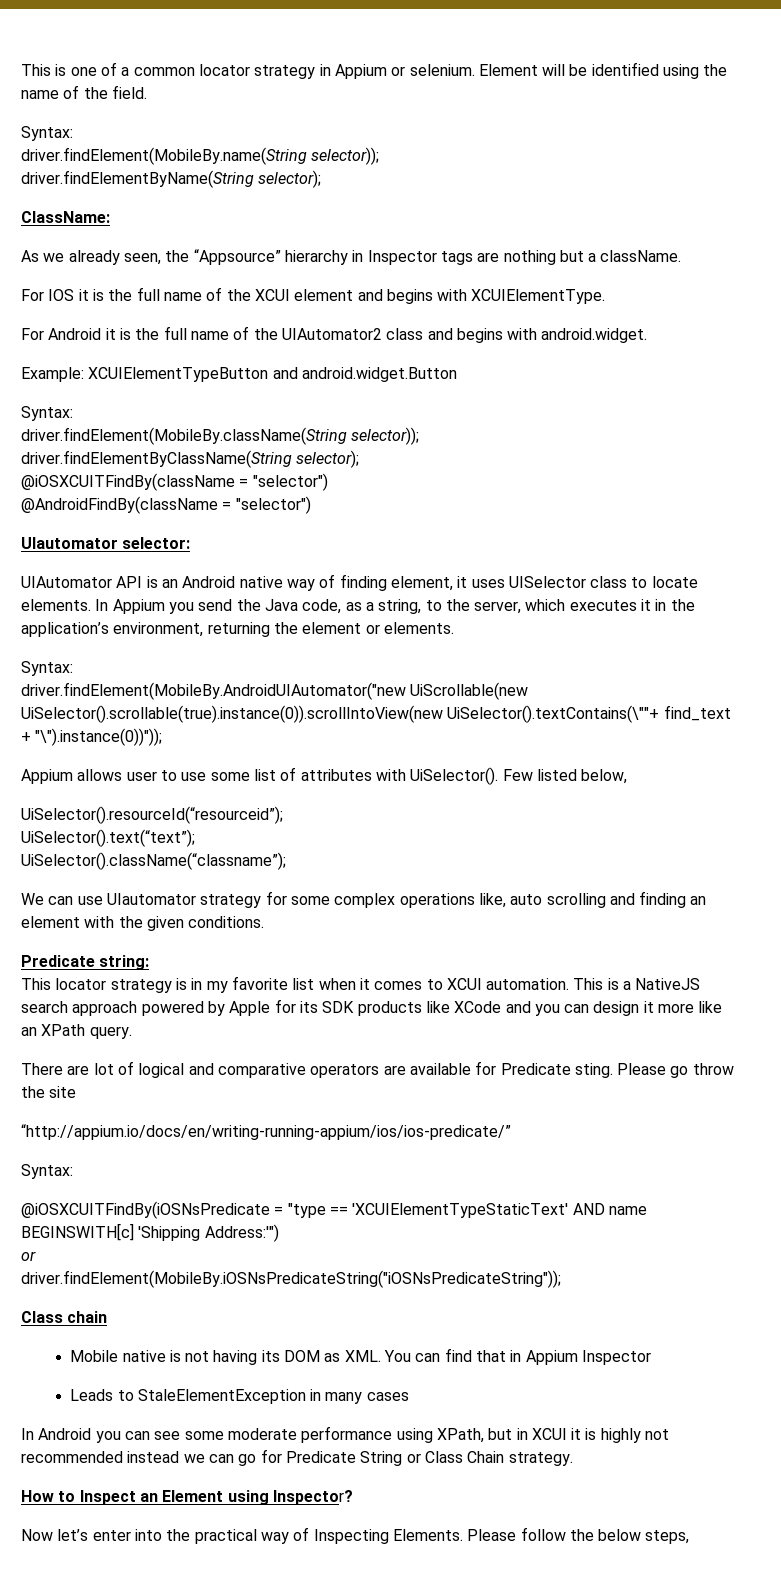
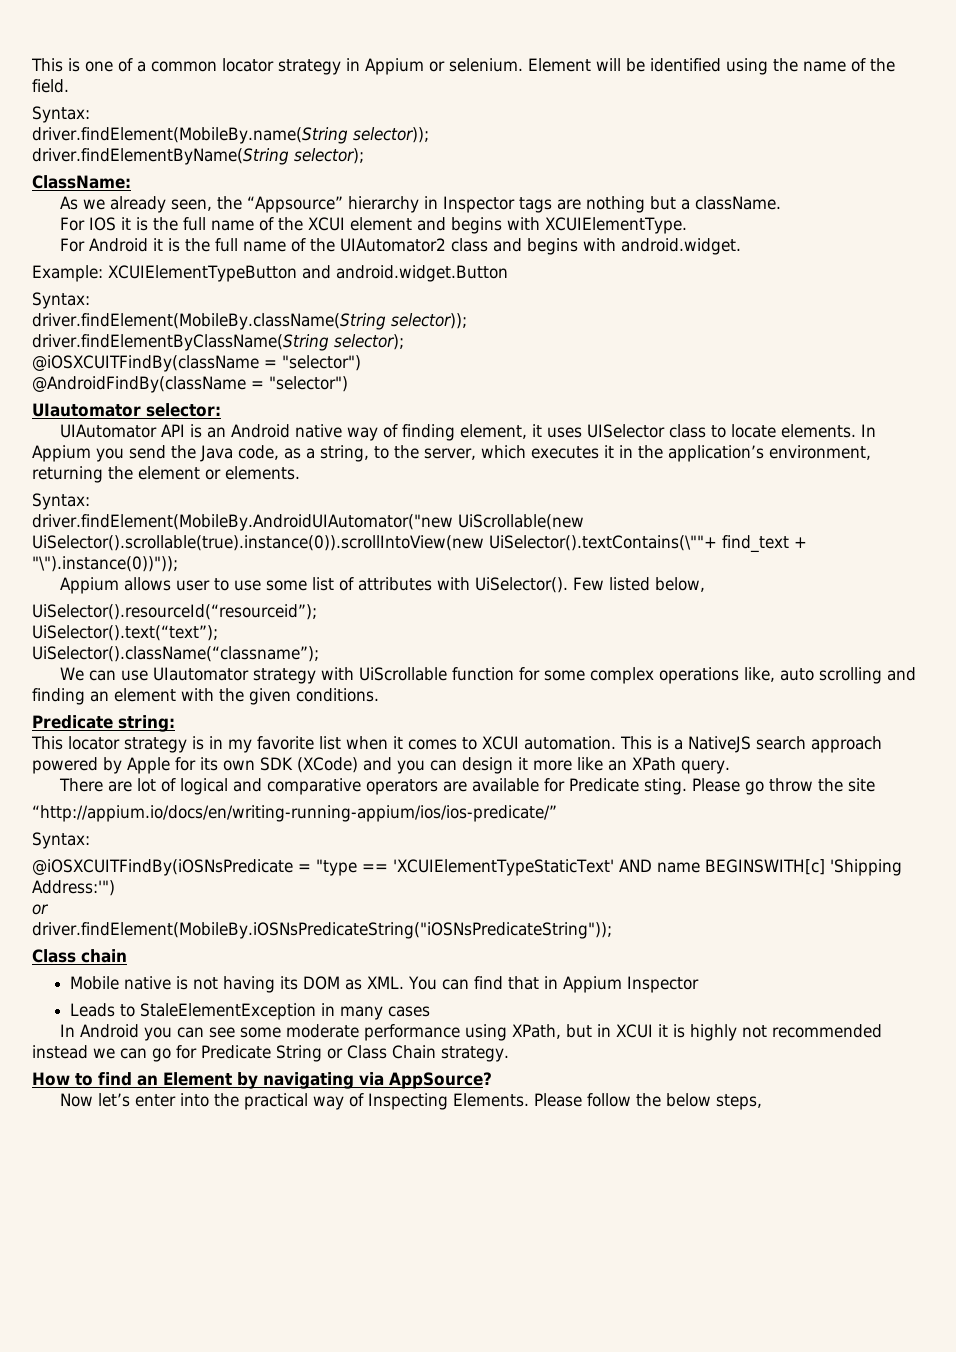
- We can use UIautomator strategy for some complex operations like, auto scrolling and finding an element with the given conditions.
+ We can use UIautomator strategy with UiScrollable function for some complex operations like, auto scrolling and finding an element with the given conditions.
- This is a NativeJS search approach powered by Apple for its SDK products like XCode and you can design it more like an XPath query.
+ This is a NativeJS search approach powered by Apple for its own SDK (XCode) and you can design it more like an XPath query.
- How to Inspect an Element using Inspector?
+ How to find an Element by navigating via AppSource?

